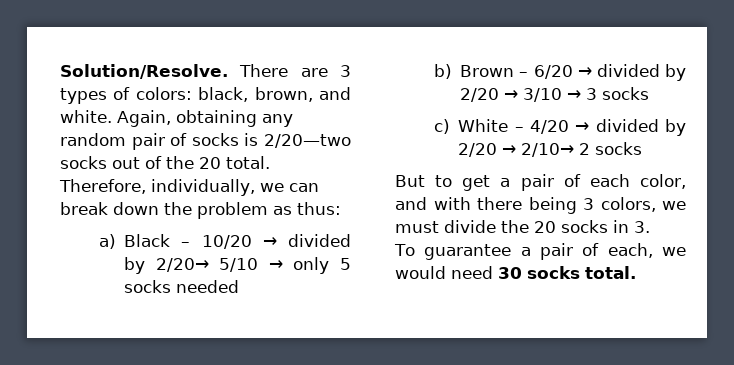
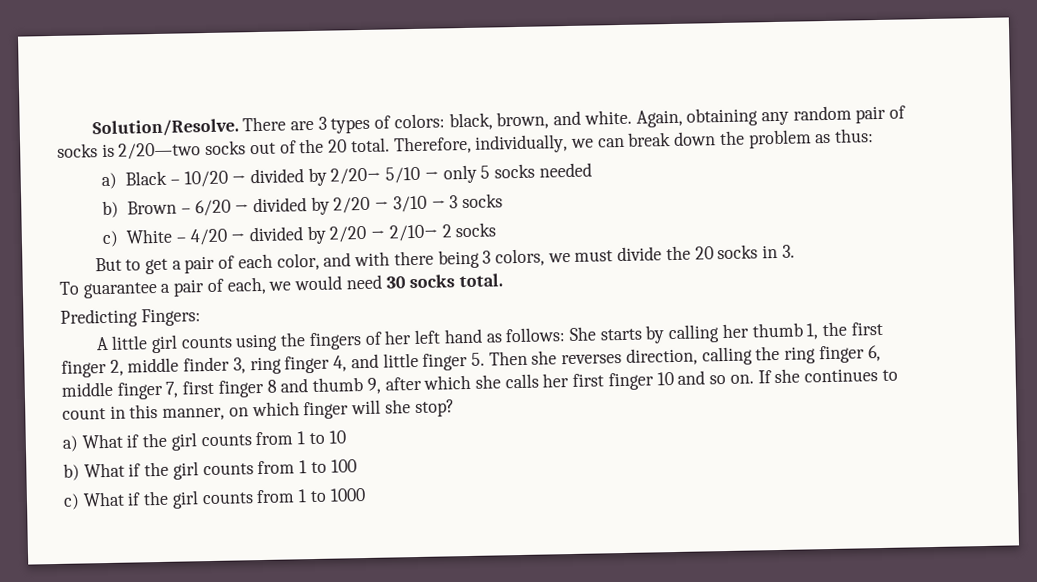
+ Predicting Fingers:
+ A little girl counts using the fingers of her left hand as follows: She starts by calling her thumb 1, the first finger 2, middle finder 3, ring finger 4, and little finger 5. Then she reverses direction, calling the ring finger 6, middle finger 7, first finger 8 and thumb 9, after which she calls her first finger 10 and so on. If she continues to count in this manner, on which finger will she stop?
+ a) What if the girl counts from 1 to 10
+ b) What if the girl counts from 1 to 100
+ c) What if the girl counts from 1 to 1000

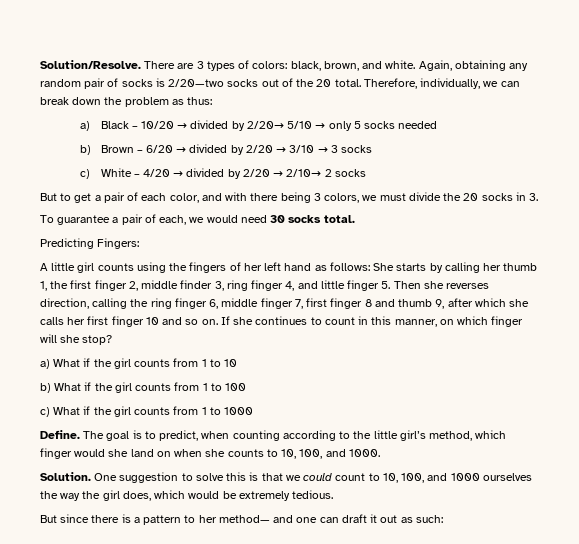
+ Define. The goal is to predict, when counting according to the little girl’s method, which finger would she land on when she counts to 10, 100, and 1000.
+ Solution. One suggestion to solve this is that we could count to 10, 100, and 1000 ourselves the way the girl does, which would be extremely tedious.
+ But since there is a pattern to her method— and one can draft it out as such:

